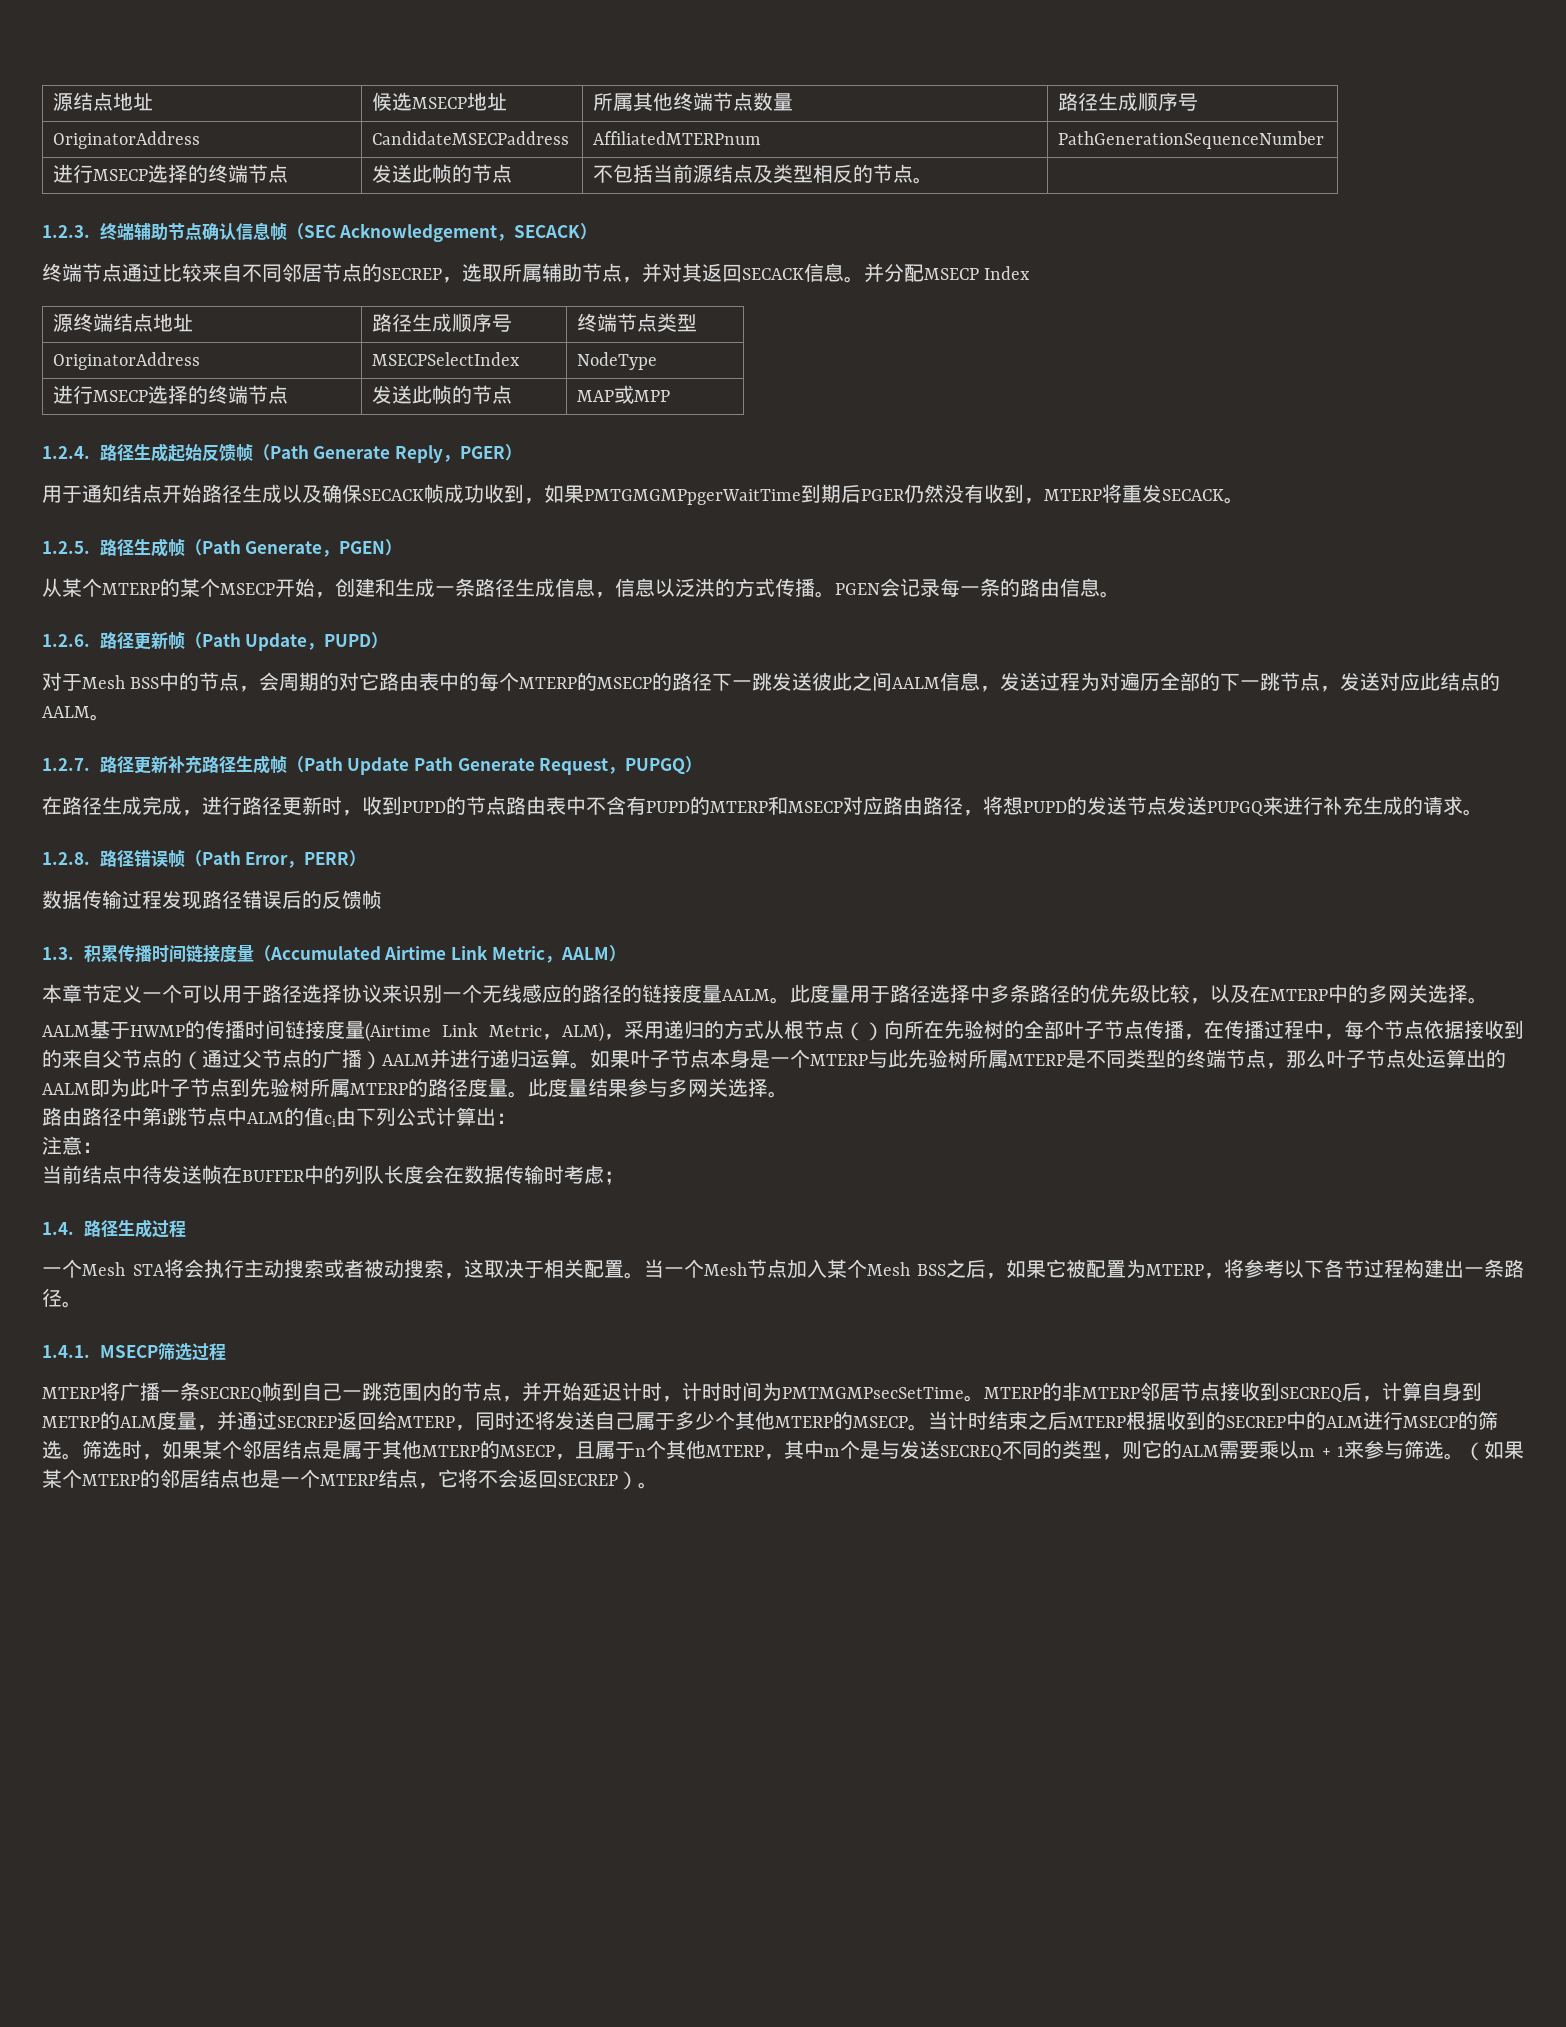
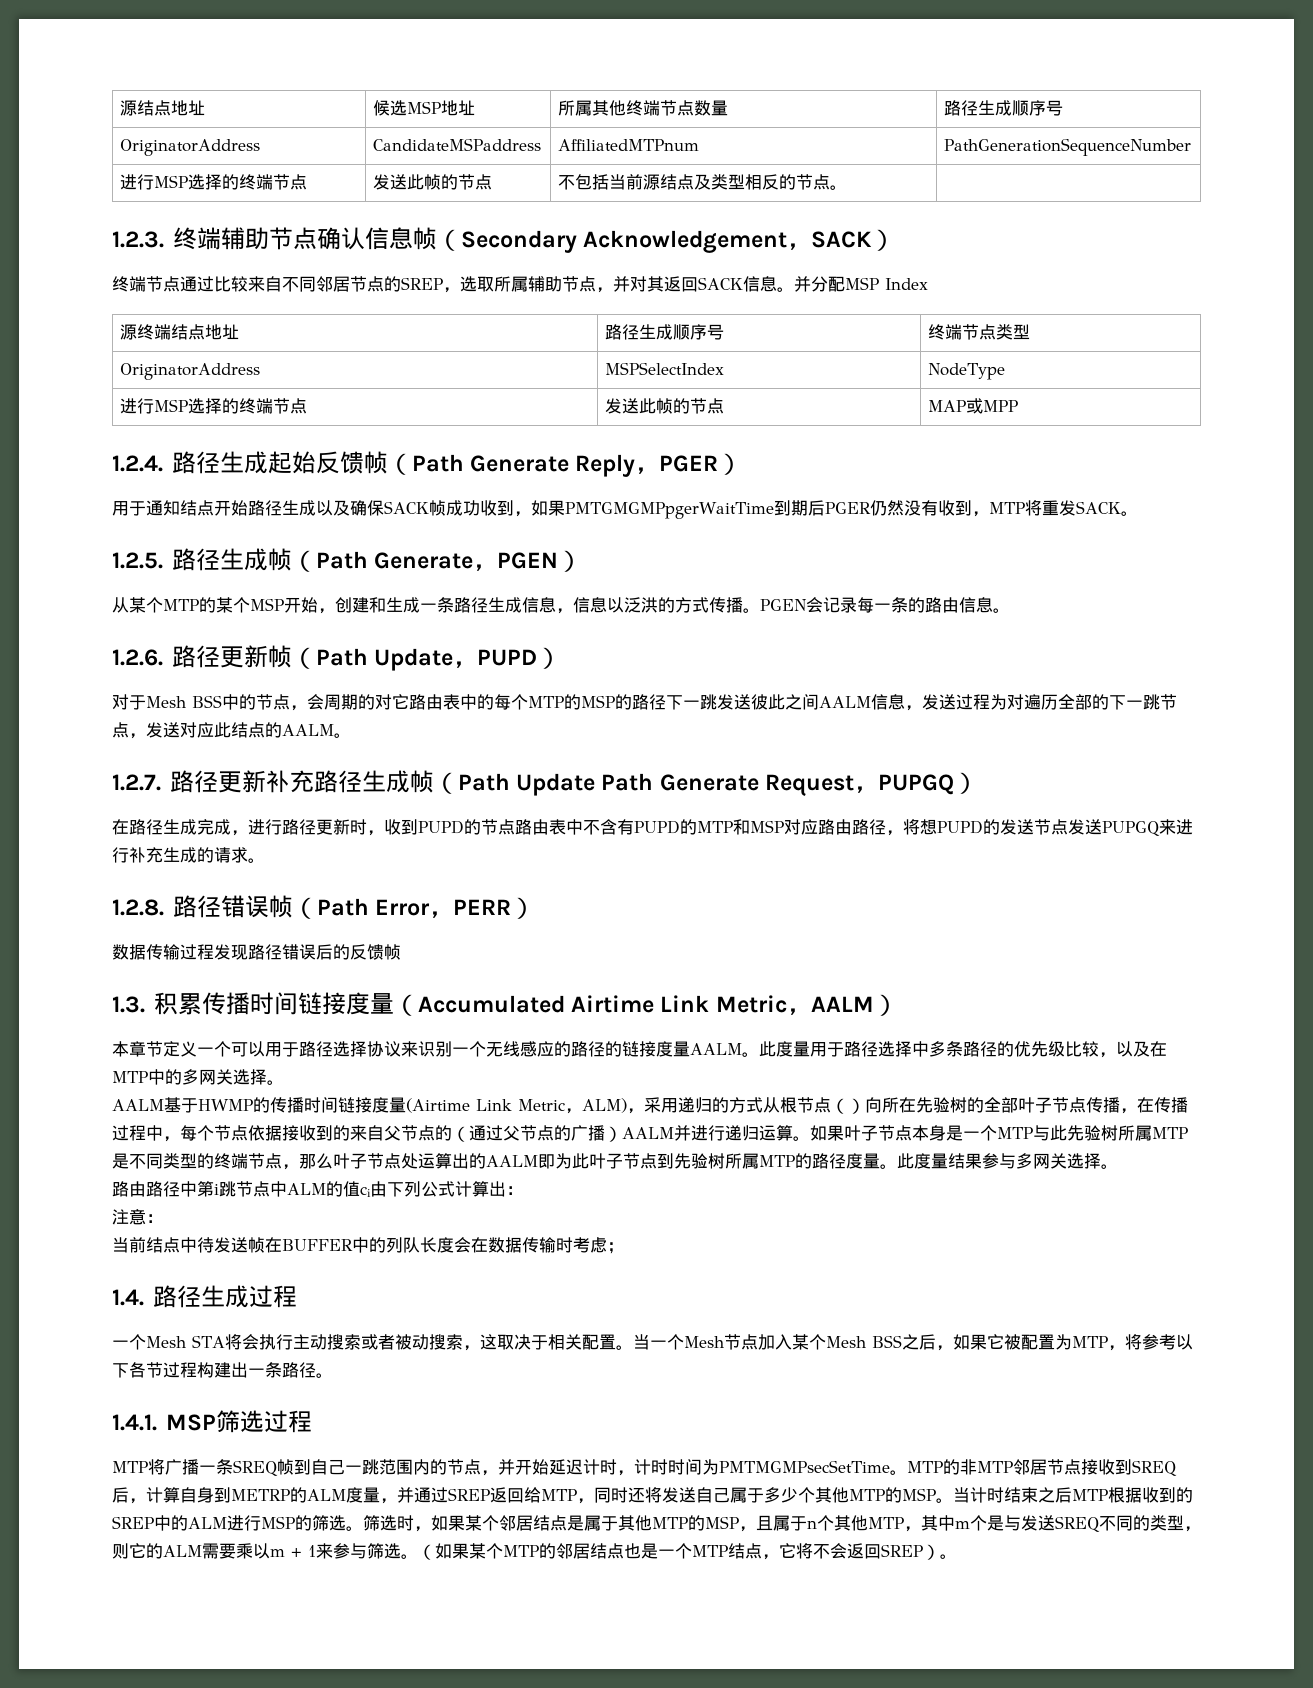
- 源结点地址 | 候选MSECP地址 | 所属其他终端节点数量 | 路径生成顺序号
+ 源结点地址 | 候选MSP地址 | 所属其他终端节点数量 | 路径生成顺序号
- OriginatorAddress | CandidateMSECPaddress | AffiliatedMTERPnum | PathGenerationSequenceNumber
+ OriginatorAddress | CandidateMSPaddress | AffiliatedMTPnum | PathGenerationSequenceNumber
- 进行MSECP选择的终端节点 | 发送此帧的节点 | 不包括当前源结点及类型相反的节点。 |
+ 进行MSP选择的终端节点 | 发送此帧的节点 | 不包括当前源结点及类型相反的节点。 |
- 1.2.3.终端辅助节点确认信息帧（SEC Acknowledgement，SECACK）
+ 1.2.3.终端辅助节点确认信息帧（Secondary Acknowledgement，SACK）
- 终端节点通过比较来自不同邻居节点的SECREP，选取所属辅助节点，并对其返回SECACK信息。
+ 终端节点通过比较来自不同邻居节点的SREP，选取所属辅助节点，并对其返回SACK信息。
- 并分配MSECP Index
+ 并分配MSP Index
- OriginatorAddress | MSECPSelectIndex | NodeType
+ OriginatorAddress | MSPSelectIndex | NodeType
- 进行MSECP选择的终端节点 | 发送此帧的节点 | MAP或MPP
+ 进行MSP选择的终端节点 | 发送此帧的节点 | MAP或MPP
- 用于通知结点开始路径生成以及确保SECACK帧成功收到，如果PMTGMGMPpgerWaitTime到期后PGER仍然没有收到，MTERP将重发SECACK。
+ 用于通知结点开始路径生成以及确保SACK帧成功收到，如果PMTGMGMPpgerWaitTime到期后PGER仍然没有收到，MTP将重发SACK。
- 从某个MTERP的某个MSECP开始，创建和生成一条路径生成信息，信息以泛洪的方式传播。
+ 从某个MTP的某个MSP开始，创建和生成一条路径生成信息，信息以泛洪的方式传播。
- 对于Mesh BSS中的节点，会周期的对它路由表中的每个MTERP的MSECP的路径下一跳发送彼此之间AALM信息，发送过程为对遍历全部的下一跳节点，发送对应此结点的AALM。
+ 对于Mesh BSS中的节点，会周期的对它路由表中的每个MTP的MSP的路径下一跳发送彼此之间AALM信息，发送过程为对遍历全部的下一跳节点，发送对应此结点的AALM。
- 在路径生成完成，进行路径更新时，收到PUPD的节点路由表中不含有PUPD的MTERP和MSECP对应路由路径，将想PUPD的发送节点发送PUPGQ来进行补充生成的请求。
+ 在路径生成完成，进行路径更新时，收到PUPD的节点路由表中不含有PUPD的MTP和MSP对应路由路径，将想PUPD的发送节点发送PUPGQ来进行补充生成的请求。
- 此度量用于路径选择中多条路径的优先级比较，以及在MTERP中的多网关选择。
+ 此度量用于路径选择中多条路径的优先级比较，以及在MTP中的多网关选择。
- 如果叶子节点本身是一个MTERP与此先验树所属MTERP是不同类型的终端节点，那么叶子节点处运算出的AALM即为此叶子节点到先验树所属MTERP的路径度量。
+ 如果叶子节点本身是一个MTP与此先验树所属MTP是不同类型的终端节点，那么叶子节点处运算出的AALM即为此叶子节点到先验树所属MTP的路径度量。
- 当一个Mesh节点加入某个Mesh BSS之后，如果它被配置为MTERP，将参考以下各节过程构建出一条路径。
+ 当一个Mesh节点加入某个Mesh BSS之后，如果它被配置为MTP，将参考以下各节过程构建出一条路径。
- 1.4.1. MSECP筛选过程
+ 1.4.1. MSP筛选过程
- MTERP将广播一条SECREQ帧到自己一跳范围内的节点，并开始延迟计时，计时时间为PMTMGMPsecSetTime。
+ MTP将广播一条SREQ帧到自己一跳范围内的节点，并开始延迟计时，计时时间为PMTMGMPsecSetTime。
- MTERP的非MTERP邻居节点接收到SECREQ后，计算自身到METRP的ALM度量，并通过SECREP返回给MTERP，同时还将发送自己属于多少个其他MTERP的MSECP。
+ MTP的非MTP邻居节点接收到SREQ后，计算自身到METRP的ALM度量，并通过SREP返回给MTP，同时还将发送自己属于多少个其他MTP的MSP。
- 当计时结束之后MTERP根据收到的SECREP中的ALM进行MSECP的筛选。
+ 当计时结束之后MTP根据收到的SREP中的ALM进行MSP的筛选。
- 筛选时，如果某个邻居结点是属于其他MTERP的MSECP，且属于n个其他MTERP，其中m个是与发送SECREQ不同的类型，则它的ALM需要乘以m + 1来参与筛选。
+ 筛选时，如果某个邻居结点是属于其他MTP的MSP，且属于n个其他MTP，其中m个是与发送SREQ不同的类型，则它的ALM需要乘以m + 1来参与筛选。
- （如果某个MTERP的邻居结点也是一个MTERP结点，它将不会返回SECREP）。
+ （如果某个MTP的邻居结点也是一个MTP结点，它将不会返回SREP）。

